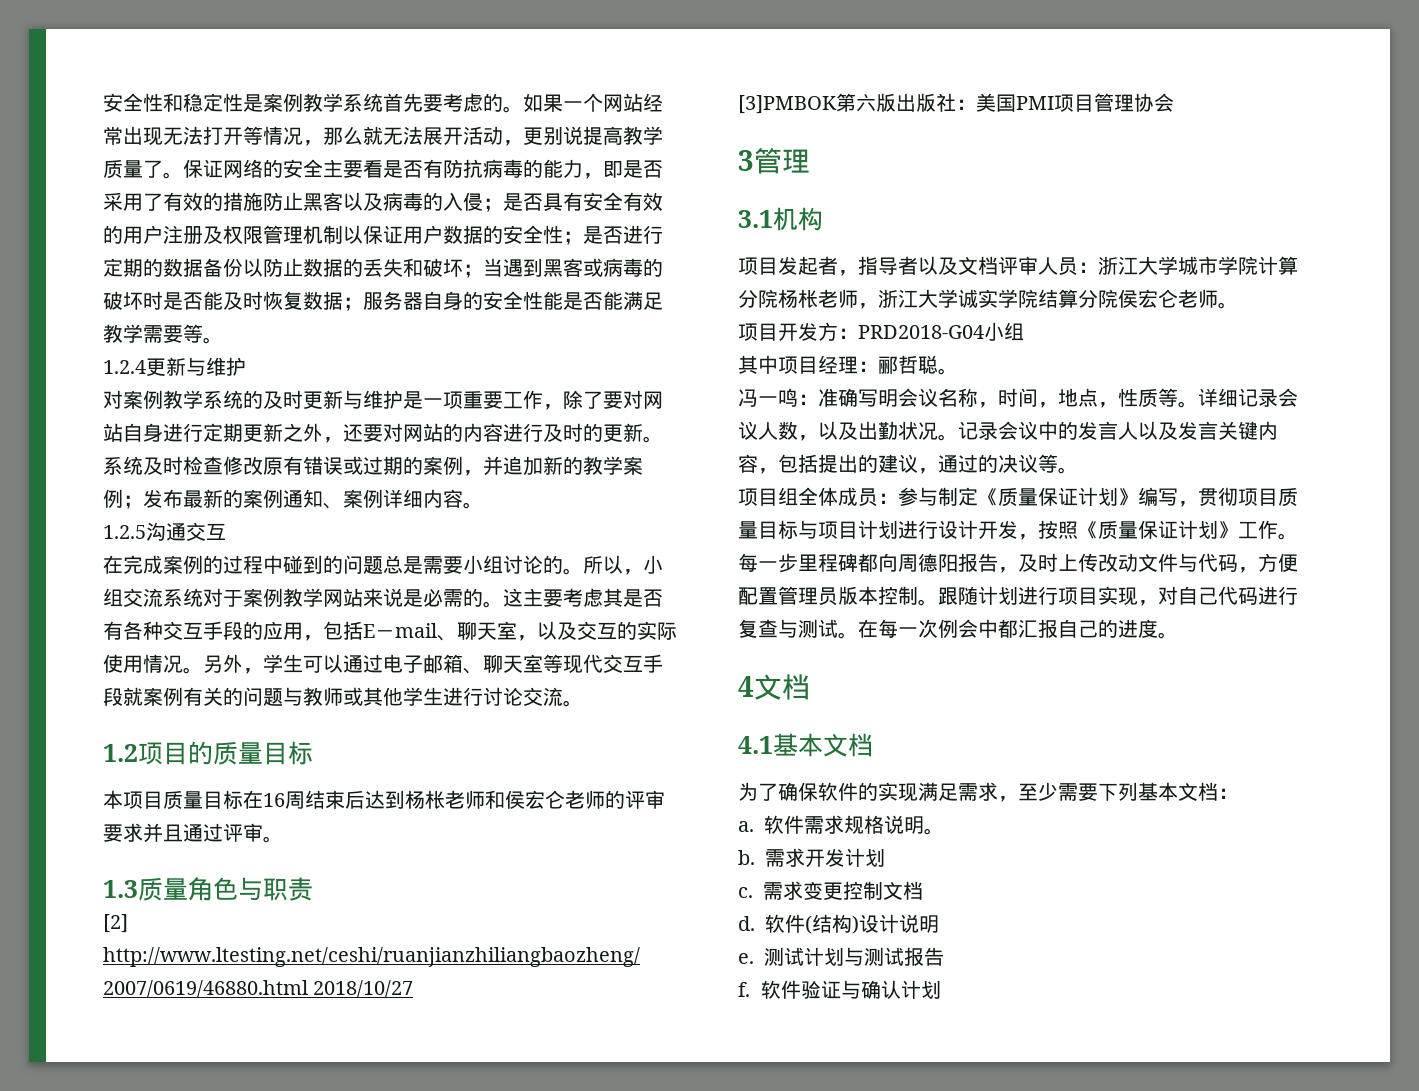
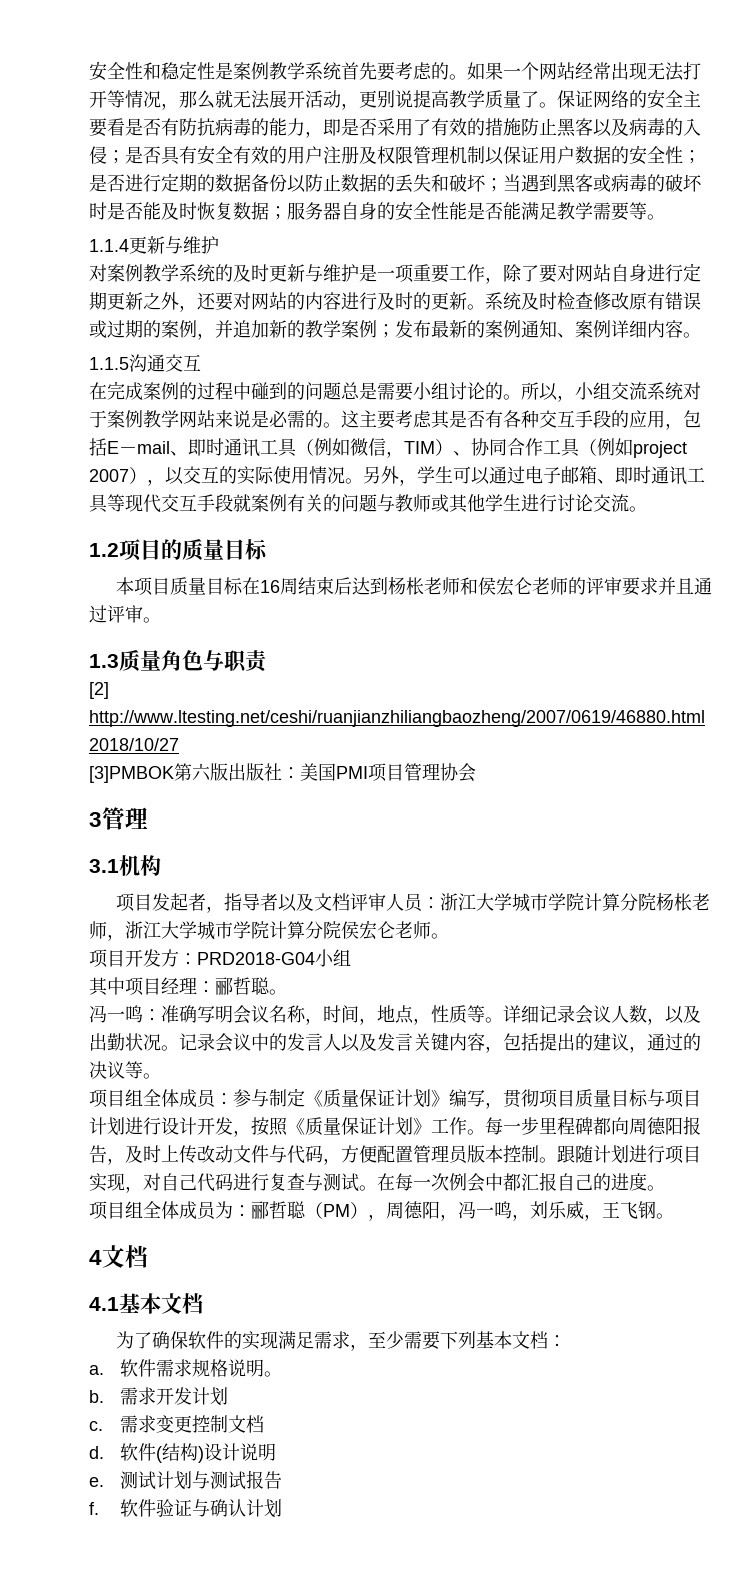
- 1.2.4更新与维护
+ 1.1.4更新与维护
- 1.2.5沟通交互
+ 1.1.5沟通交互
- 这主要考虑其是否有各种交互手段的应用，包括E－mail、聊天室，以及交互的实际使用情况。
+ 这主要考虑其是否有各种交互手段的应用，包括E－mail、即时通讯工具（例如微信，TIM）、协同合作工具（例如project 2007），以交互的实际使用情况。
- 另外，学生可以通过电子邮箱、聊天室等现代交互手段就案例有关的问题与教师或其他学生进行讨论交流。
+ 另外，学生可以通过电子邮箱、即时通讯工具等现代交互手段就案例有关的问题与教师或其他学生进行讨论交流。
- 项目发起者，指导者以及文档评审人员：浙江大学城市学院计算分院杨枨老师，浙江大学诚实学院结算分院侯宏仑老师。
+ 项目发起者，指导者以及文档评审人员：浙江大学城市学院计算分院杨枨老师，浙江大学城市学院计算分院侯宏仑老师。
+ 项目组全体成员为：郦哲聪（PM），周德阳，冯一鸣，刘乐威，王飞钢。

